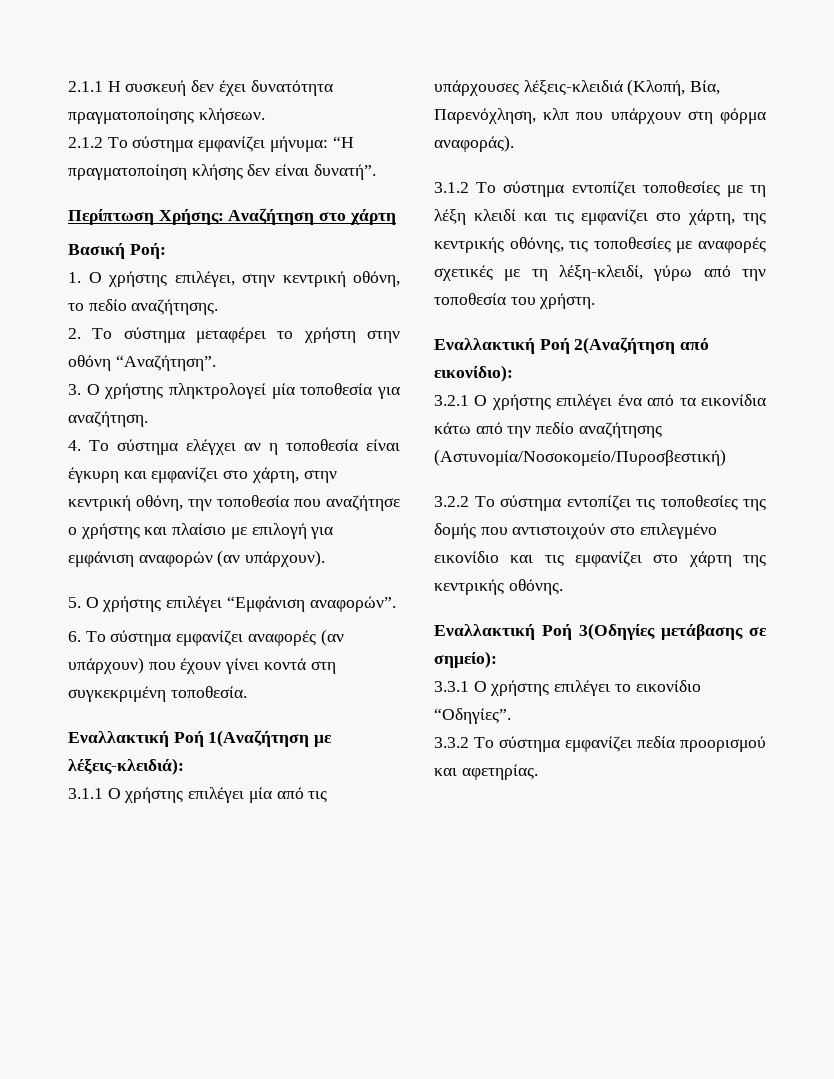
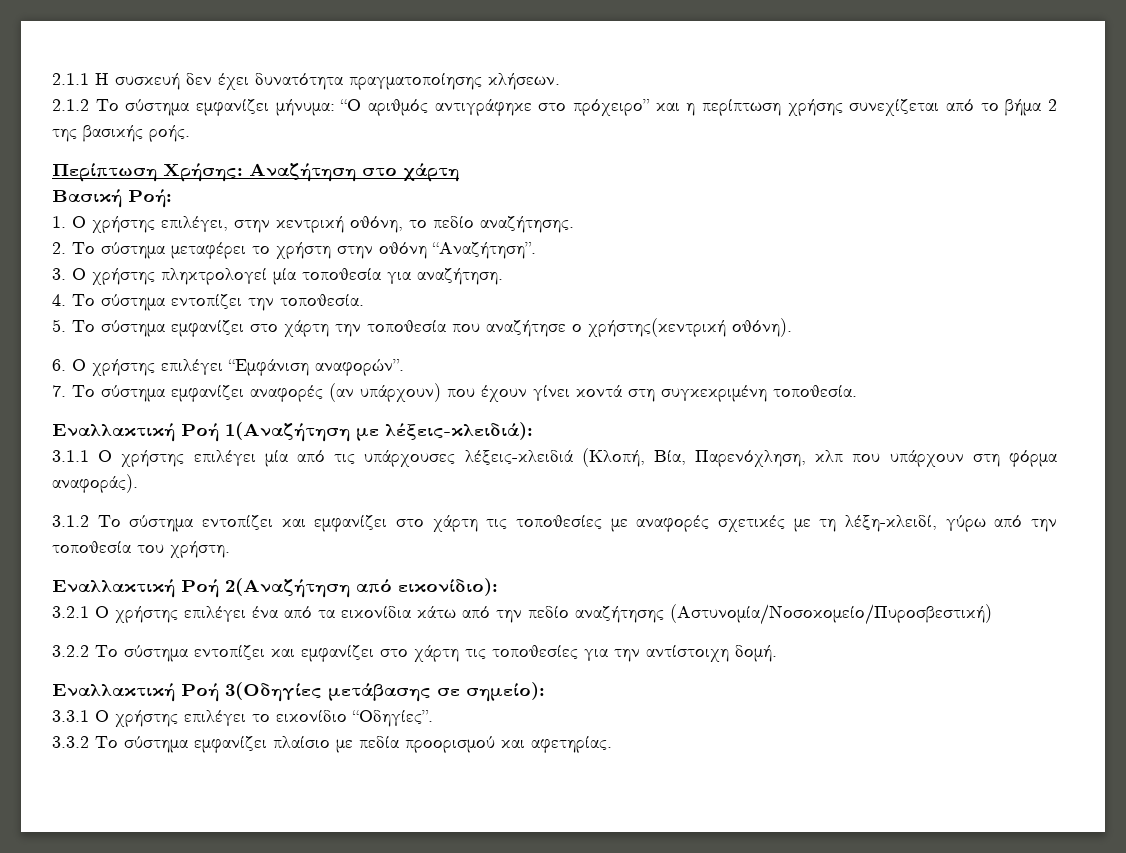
- 2.1.2 Το σύστημα εμφανίζει μήνυμα: “Η πραγματοποίηση κλήσης δεν είναι δυνατή”.
+ 2.1.2 Το σύστημα εμφανίζει μήνυμα: “Ο αριθμός αντιγράφηκε στο πρόχειρο” και η περίπτωση χρήσης συνεχίζεται από το βήμα 2 της βασικής ροής.
- 4. Το σύστημα ελέγχει αν η τοποθεσία είναι έγκυρη και εμφανίζει στο χάρτη, στην κεντρική οθόνη, την τοποθεσία που αναζήτησε ο χρήστης και πλαίσιο με επιλογή για εμφάνιση αναφορών (αν υπάρχουν).
- 5. Ο χρήστης επιλέγει “Εμφάνιση αναφορών”.
+ 4. Το σύστημα εντοπίζει την τοποθεσία.
+ 5. Το σύστημα εμφανίζει στο χάρτη την τοποθεσία που αναζήτησε ο χρήστης(κεντρική οθόνη).
+ 6. Ο χρήστης επιλέγει “Εμφάνιση αναφορών”.
- 6. Το σύστημα εμφανίζει αναφορές (αν υπάρχουν) που έχουν γίνει κοντά στη συγκεκριμένη τοποθεσία.
+ 7. Το σύστημα εμφανίζει αναφορές (αν υπάρχουν) που έχουν γίνει κοντά στη συγκεκριμένη τοποθεσία.
- 3.1.2 Το σύστημα εντοπίζει τοποθεσίες με τη λέξη κλειδί και τις εμφανίζει στο χάρτη, της κεντρικής οθόνης, τις τοποθεσίες με αναφορές σχετικές με τη λέξη-κλειδί, γύρω από την τοποθεσία του χρήστη.
+ 3.1.2 Το σύστημα εντοπίζει και εμφανίζει στο χάρτη τις τοποθεσίες με αναφορές σχετικές με τη λέξη-κλειδί, γύρω από την τοποθεσία του χρήστη.
- 3.2.2 Το σύστημα εντοπίζει τις τοποθεσίες της δομής που αντιστοιχούν στο επιλεγμένο εικονίδιο και τις εμφανίζει στο χάρτη της κεντρικής οθόνης.
+ 3.2.2 Το σύστημα εντοπίζει και εμφανίζει στο χάρτη τις τοποθεσίες για την αντίστοιχη δομή.
- 3.3.2 Το σύστημα εμφανίζει πεδία προορισμού και αφετηρίας.
+ 3.3.2 Το σύστημα εμφανίζει πλαίσιο με πεδία προορισμού και αφετηρίας.

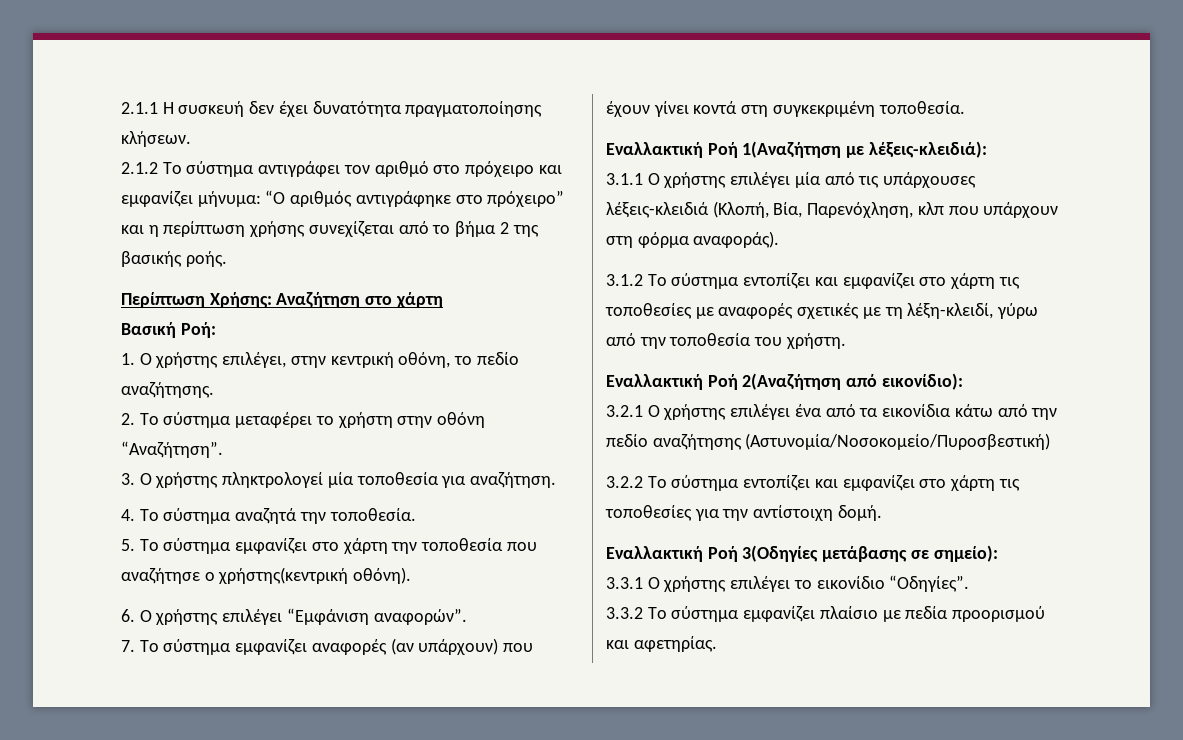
- 2.1.2 Το σύστημα εμφανίζει μήνυμα: “Ο αριθμός αντιγράφηκε στο πρόχειρο” και η περίπτωση χρήσης συνεχίζεται από το βήμα 2 της βασικής ροής.
+ 2.1.2 Το σύστημα αντιγράφει τον αριθμό στο πρόχειρο και εμφανίζει μήνυμα: “Ο αριθμός αντιγράφηκε στο πρόχειρο” και η περίπτωση χρήσης συνεχίζεται από το βήμα 2 της βασικής ροής.
- 4. Το σύστημα εντοπίζει την τοποθεσία.
+ 4. Το σύστημα αναζητά την τοποθεσία.

